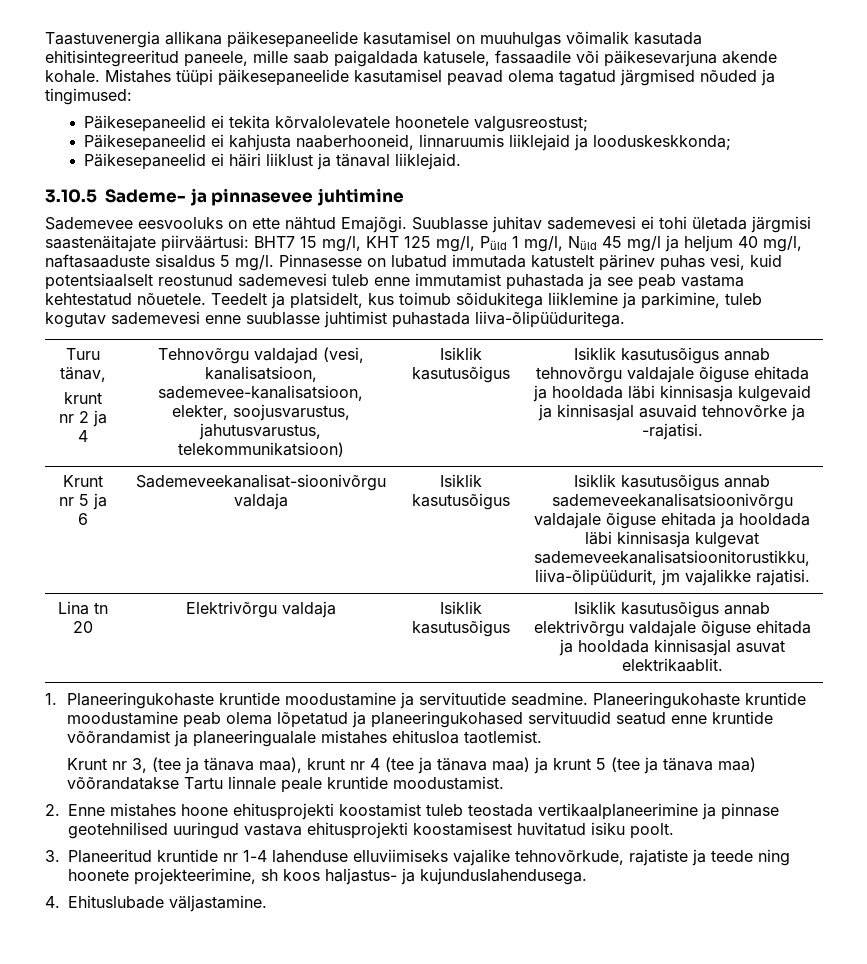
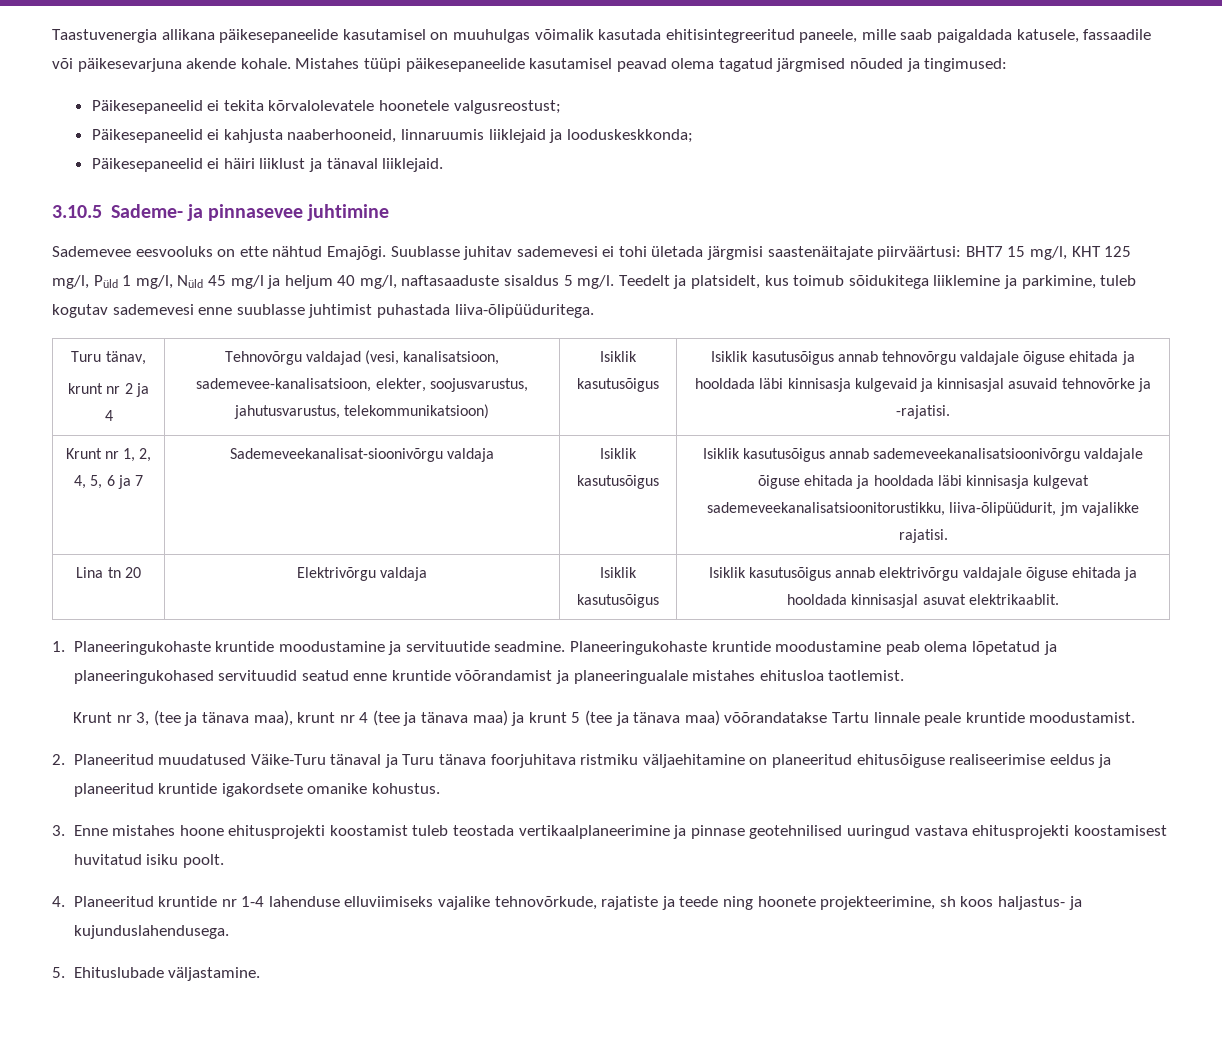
- Pinnasesse on lubatud immutada katustelt pärinev puhas vesi, kuid potentsiaalselt reostunud sademevesi tuleb enne immutamist puhastada ja see peab vastama kehtestatud nõuetele.
- Krunt nr 5 ja 6 | Sademeveekanalisat-sioonivõrgu valdaja | Isiklik kasutusõigus | Isiklik kasutusõigus annab sademeveekanalisatsioonivõrgu valdajale õiguse ehitada ja hooldada läbi kinnisasja kulgevat sademeveekanalisatsioonitorustikku, liiva-õlipüüdurit, jm vajalikke rajatisi.
+ Krunt nr 1, 2, 4, 5, 6 ja 7 | Sademeveekanalisat-sioonivõrgu valdaja | Isiklik kasutusõigus | Isiklik kasutusõigus annab sademeveekanalisatsioonivõrgu valdajale õiguse ehitada ja hooldada läbi kinnisasja kulgevat sademeveekanalisatsioonitorustikku, liiva-õlipüüdurit, jm vajalikke rajatisi.
- 2. Enne mistahes hoone ehitusprojekti koostamist tuleb teostada vertikaalplaneerimine ja pinnase geotehnilised uuringud vastava ehitusprojekti koostamisest huvitatud isiku poolt.
+ 2. Planeeritud muudatused Väike-Turu tänaval ja Turu tänava foorjuhitava ristmiku väljaehitamine on planeeritud ehitusõiguse realiseerimise eeldus ja planeeritud kruntide igakordsete omanike kohustus.
+ 3. Enne mistahes hoone ehitusprojekti koostamist tuleb teostada vertikaalplaneerimine ja pinnase geotehnilised uuringud vastava ehitusprojekti koostamisest huvitatud isiku poolt.
- 3. Planeeritud kruntide nr 1-4 lahenduse elluviimiseks vajalike tehnovõrkude, rajatiste ja teede ning hoonete projekteerimine, sh koos haljastus- ja kujunduslahendusega.
+ 4. Planeeritud kruntide nr 1-4 lahenduse elluviimiseks vajalike tehnovõrkude, rajatiste ja teede ning hoonete projekteerimine, sh koos haljastus- ja kujunduslahendusega.
- 4. Ehituslubade väljastamine.
+ 5. Ehituslubade väljastamine.

